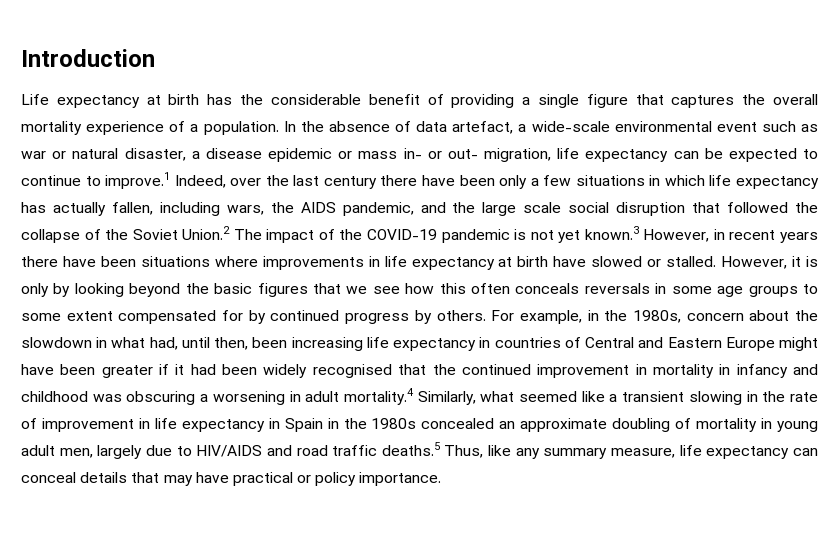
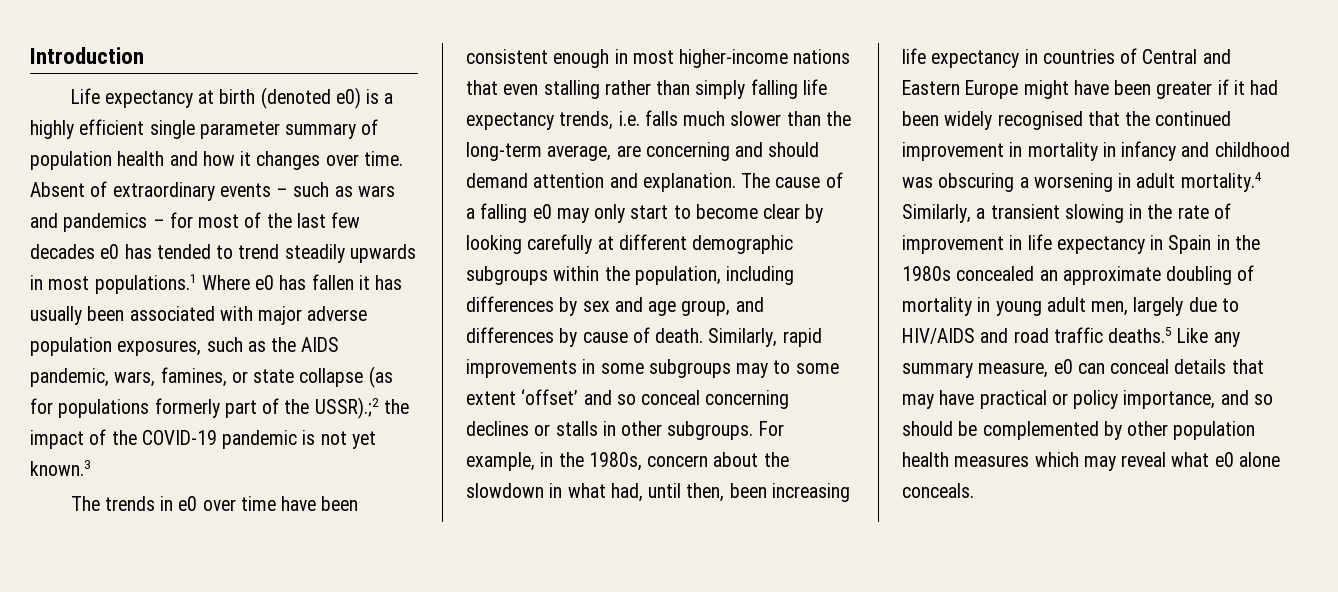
- Life expectancy at birth has the considerable benefit of providing a single figure that captures the overall mortality experience of a population. In the absence of data artefact, a wide-scale environmental event such as war or natural disaster, a disease epidemic or mass in- or out- migration, life expectancy can be expected to continue to improve.1 Indeed, over the last century there have been only a few situations in which life expectancy has actually fallen, including wars, the AIDS pandemic, and the large scale social disruption that followed the collapse of the Soviet Union.2 The impact of the COVID-19 pandemic is not yet known.3 However, in recent years there have been situations where improvements in life expectancy at birth have slowed or stalled. However, it is only by looking beyond the basic figures that we see how this often conceals reversals in some age groups to some extent compensated for by continued progress by others.
+ Life expectancy at birth (denoted e0) is a highly efficient single parameter summary of population health and how it changes over time. Absent of extraordinary events – such as wars and pandemics – for most of the last few decades e0 has tended to trend steadily upwards in most populations.1 Where e0 has fallen it has usually been associated with major adverse population exposures, such as the AIDS pandemic, wars, famines, or state collapse (as for populations formerly part of the USSR).;2 the impact of the COVID-19 pandemic is not yet known.3
+ The trends in e0 over time have been consistent enough in most higher-income nations that even stalling rather than simply falling life expectancy trends, i.e. falls much slower than the long-term average, are concerning and should demand attention and explanation. The cause of a falling e0 may only start to become clear by looking carefully at different demographic subgroups within the population, including differences by sex and age group, and differences by cause of death. Similarly, rapid improvements in some subgroups may to some extent ‘offset’ and so conceal concerning declines or stalls in other subgroups.
- For example, in the 1980s, concern about the slowdown in what had, until then, been increasing life expectancy in countries of Central and Eastern Europe might have been greater if it had been widely recognised that the continued improvement in mortality in infancy and childhood was obscuring a worsening in adult mortality.4 Similarly, what seemed like a transient slowing in the rate of improvement in life expectancy in Spain in the 1980s concealed an approximate doubling of mortality in young adult men, largely due to HIV/AIDS and road traffic deaths.5 Thus, like any summary measure, life expectancy can conceal details that may have practical or policy importance.
+ For example, in the 1980s, concern about the slowdown in what had, until then, been increasing life expectancy in countries of Central and Eastern Europe might have been greater if it had been widely recognised that the continued improvement in mortality in infancy and childhood was obscuring a worsening in adult mortality.4 Similarly, a transient slowing in the rate of improvement in life expectancy in Spain in the 1980s concealed an approximate doubling of mortality in young adult men, largely due to HIV/AIDS and road traffic deaths.5 Like any summary measure, e0 can conceal details that may have practical or policy importance, and so should be complemented by other population health measures which may reveal what e0 alone conceals.

